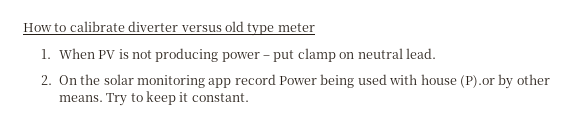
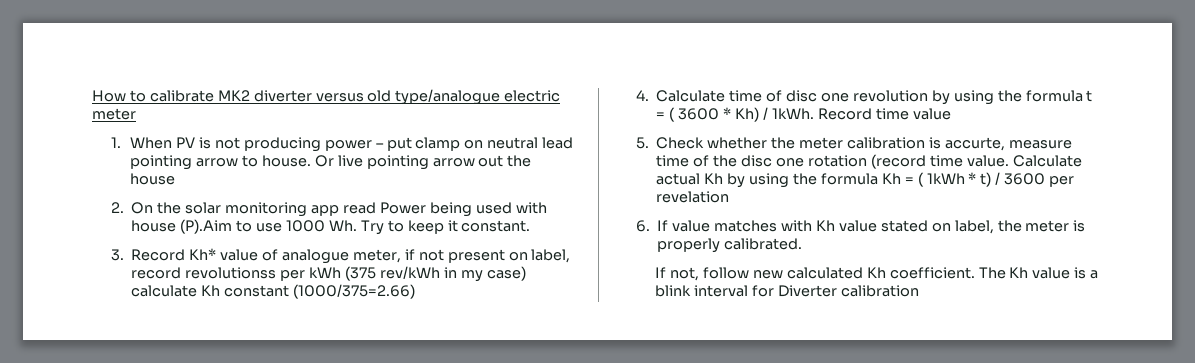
- How to calibrate diverter versus old type meter
+ How to calibrate MK2 diverter versus old type/analogue electric meter
- 1. When PV is not producing power – put clamp on neutral lead.
+ 1. When PV is not producing power – put clamp on neutral lead pointing arrow to house. Or live pointing arrow out the house
- 2. On the solar monitoring app record Power being used with house (P).or by other means. Try to keep it constant.
+ 2. On the solar monitoring app read Power being used with house (P).Aim to use 1000 Wh. Try to keep it constant.
+ 3. Record Kh* value of analogue meter, if not present on label, record revolutionss per kWh (375 rev/kWh in my case) calculate Kh constant (1000/375=2.66)
+ 4. Calculate time of disc one revolution by using the formula t = ( 3600 * Kh) / 1kWh. Record time value
+ 5. Check whether the meter calibration is accurte, measure time of the disc one rotation (record time value. Calculate actual Kh by using the formula Kh = ( 1kWh * t) / 3600 per revelation
+ 6. If value matches with Kh value stated on label, the meter is properly calibrated.
+ If not, follow new calculated Kh coefficient. The Kh value is a blink interval for Diverter calibration

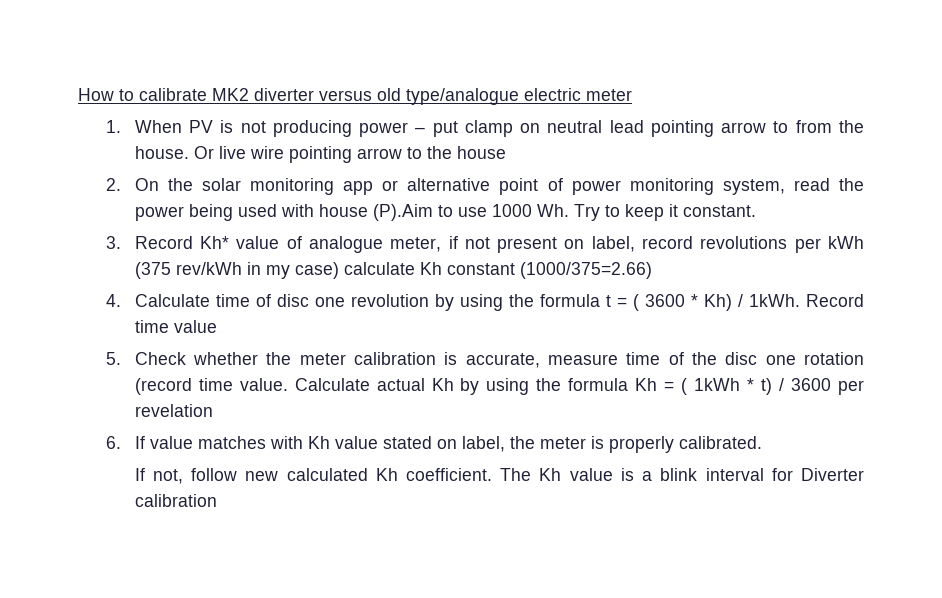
- 1. When PV is not producing power – put clamp on neutral lead pointing arrow to house.
+ 1. When PV is not producing power – put clamp on neutral lead pointing arrow to from the house.
- Or live pointing arrow out the house
+ Or live wire pointing arrow to the house
- 2. On the solar monitoring app read Power being used with house (P).Aim to use 1000 Wh. Try to keep it constant.
+ 2. On the solar monitoring app or alternative point of power monitoring system, read the power being used with house (P).Aim to use 1000 Wh. Try to keep it constant.
- 3. Record Kh* value of analogue meter, if not present on label, record revolutionss per kWh (375 rev/kWh in my case) calculate Kh constant (1000/375=2.66)
+ 3. Record Kh* value of analogue meter, if not present on label, record revolutions per kWh (375 rev/kWh in my case) calculate Kh constant (1000/375=2.66)
- 5. Check whether the meter calibration is accurte, measure time of the disc one rotation (record time value.
+ 5. Check whether the meter calibration is accurate, measure time of the disc one rotation (record time value.

